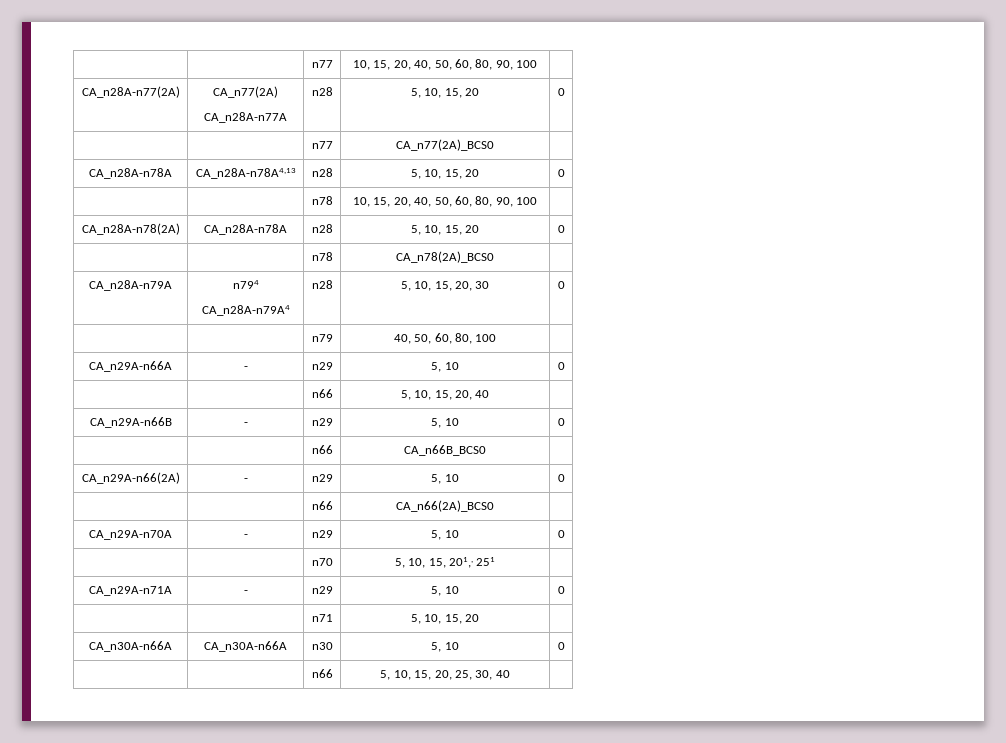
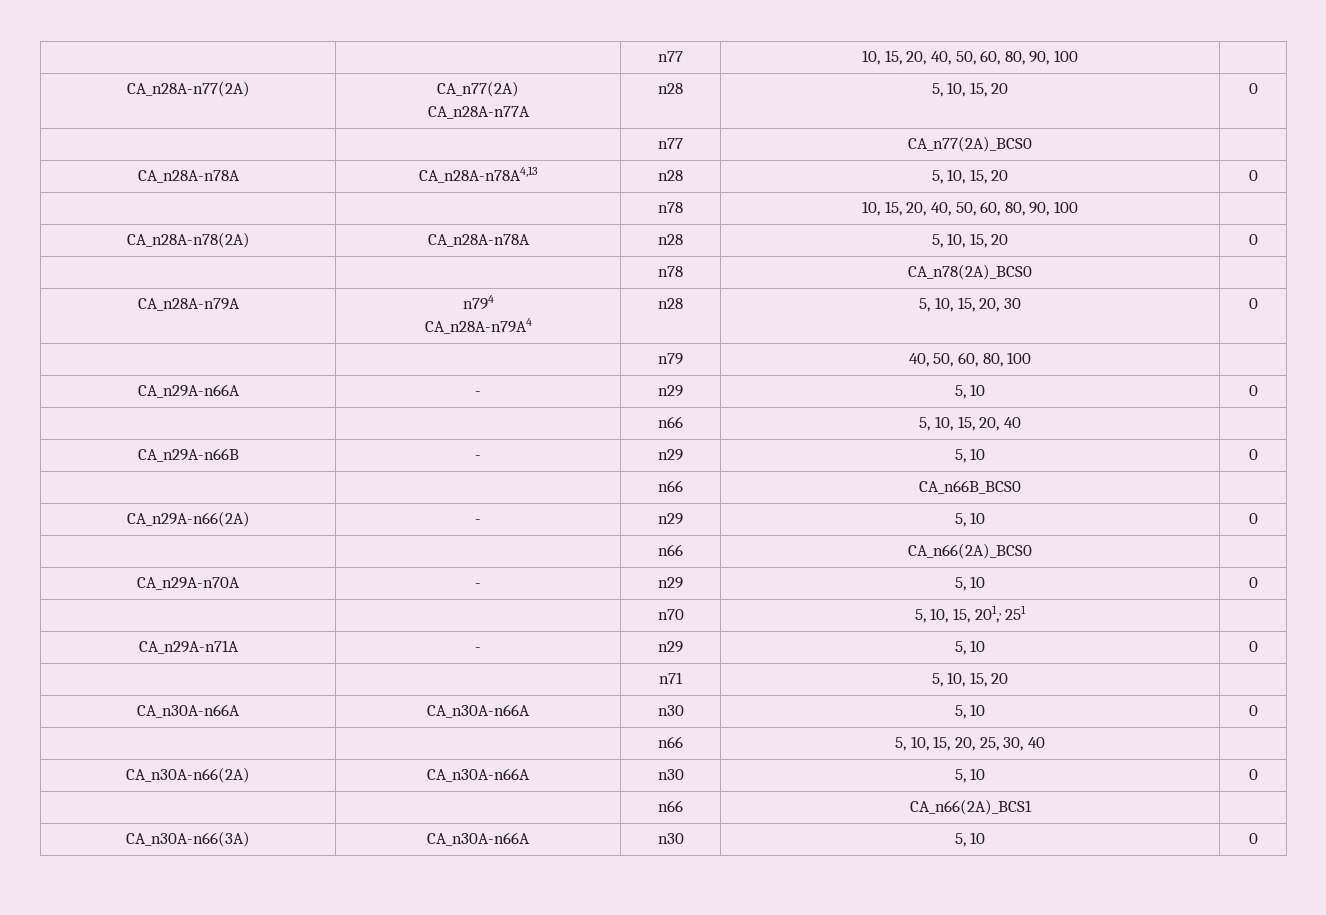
+ CA_n30A-n66(2A) | CA_n30A-n66A | n30 | 5, 10 | 0
+ | | n66 | CA_n66(2A)_BCS1 |
+ CA_n30A-n66(3A) | CA_n30A-n66A | n30 | 5, 10 | 0

